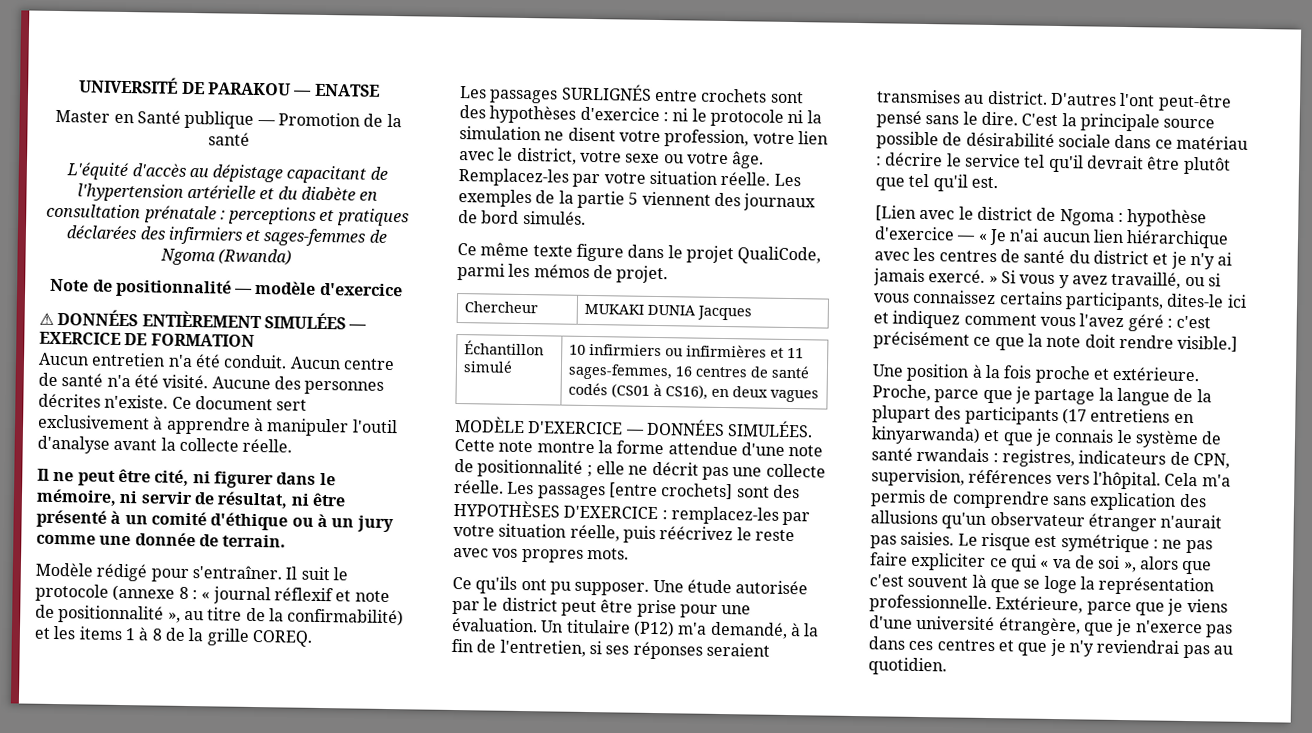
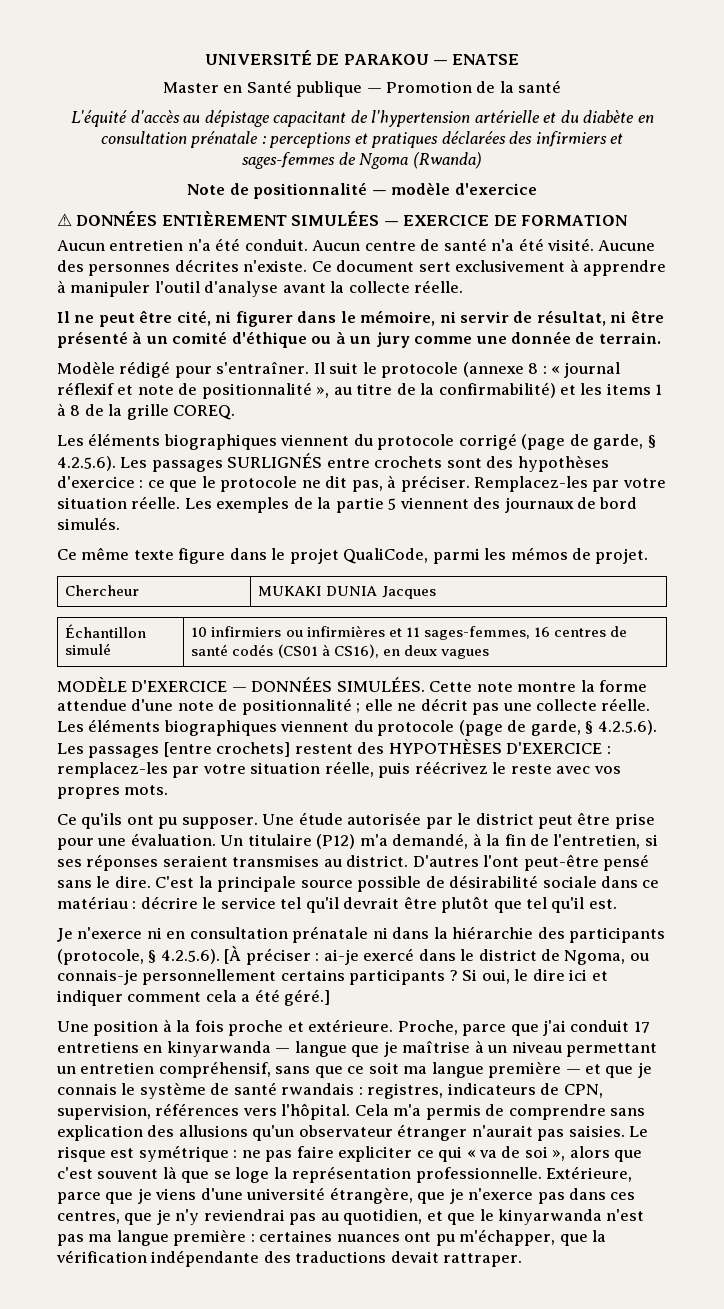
- Les passages SURLIGNÉS entre crochets sont des hypothèses d'exercice : ni le protocole ni la simulation ne disent votre profession, votre lien avec le district, votre sexe ou votre âge.
+ Les éléments biographiques viennent du protocole corrigé (page de garde, § 4.2.5.6). Les passages SURLIGNÉS entre crochets sont des hypothèses d'exercice : ce que le protocole ne dit pas, à préciser.
- Les passages [entre crochets] sont des HYPOTHÈSES D'EXERCICE : remplacez-les par votre situation réelle, puis réécrivez le reste avec vos propres mots.
+ Les éléments biographiques viennent du protocole (page de garde, § 4.2.5.6). Les passages [entre crochets] restent des HYPOTHÈSES D'EXERCICE : remplacez-les par votre situation réelle, puis réécrivez le reste avec vos propres mots.
- [Lien avec le district de Ngoma : hypothèse d'exercice — « Je n'ai aucun lien hiérarchique avec les centres de santé du district et je n'y ai jamais exercé. » Si vous y avez travaillé, ou si vous connaissez certains participants, dites-le ici et indiquez comment vous l'avez géré : c'est précisément ce que la note doit rendre visible.]
+ Je n'exerce ni en consultation prénatale ni dans la hiérarchie des participants (protocole, § 4.2.5.6). [À préciser : ai-je exercé dans le district de Ngoma, ou connais-je personnellement certains participants ? Si oui, le dire ici et indiquer comment cela a été géré.]
- Proche, parce que je partage la langue de la plupart des participants (17 entretiens en kinyarwanda) et que je connais le système de santé rwandais : registres, indicateurs de CPN, supervision, références vers l'hôpital.
+ Proche, parce que j'ai conduit 17 entretiens en kinyarwanda — langue que je maîtrise à un niveau permettant un entretien compréhensif, sans que ce soit ma langue première — et que je connais le système de santé rwandais : registres, indicateurs de CPN, supervision, références vers l'hôpital.
- Extérieure, parce que je viens d'une université étrangère, que je n'exerce pas dans ces centres et que je n'y reviendrai pas au quotidien.
+ Extérieure, parce que je viens d'une université étrangère, que je n'exerce pas dans ces centres, que je n'y reviendrai pas au quotidien, et que le kinyarwanda n'est pas ma langue première : certaines nuances ont pu m'échapper, que la vérification indépendante des traductions devait rattraper.

